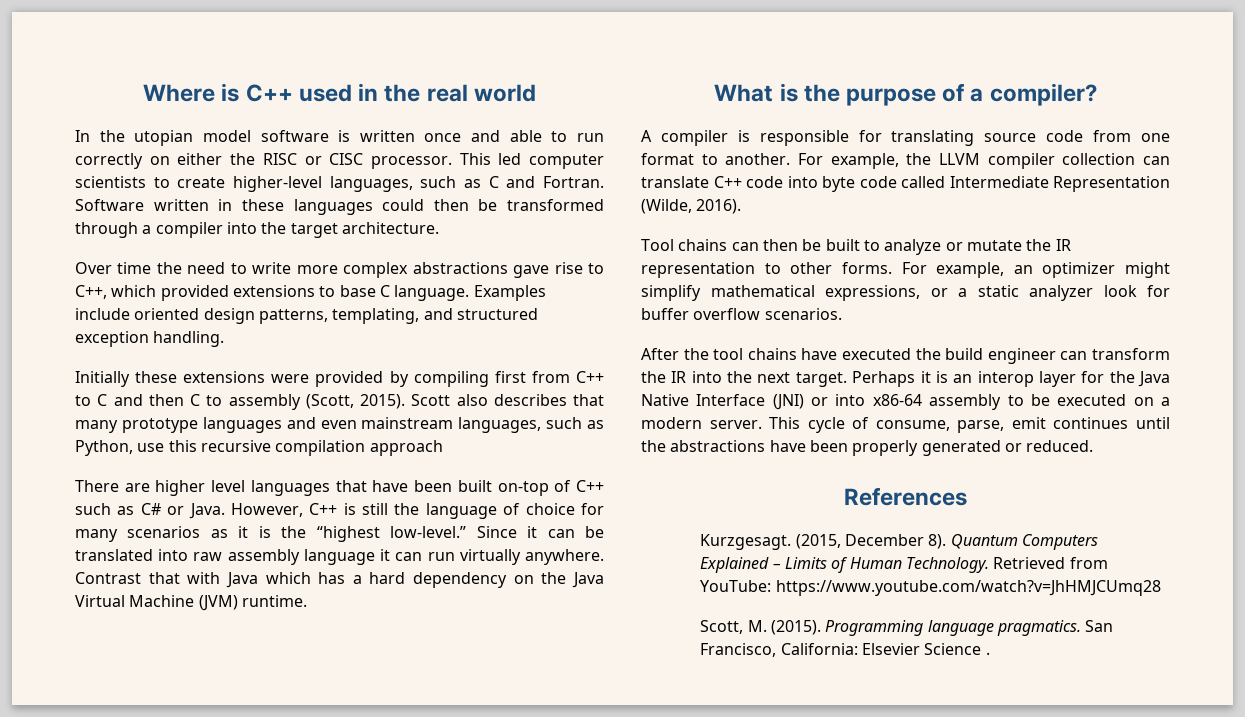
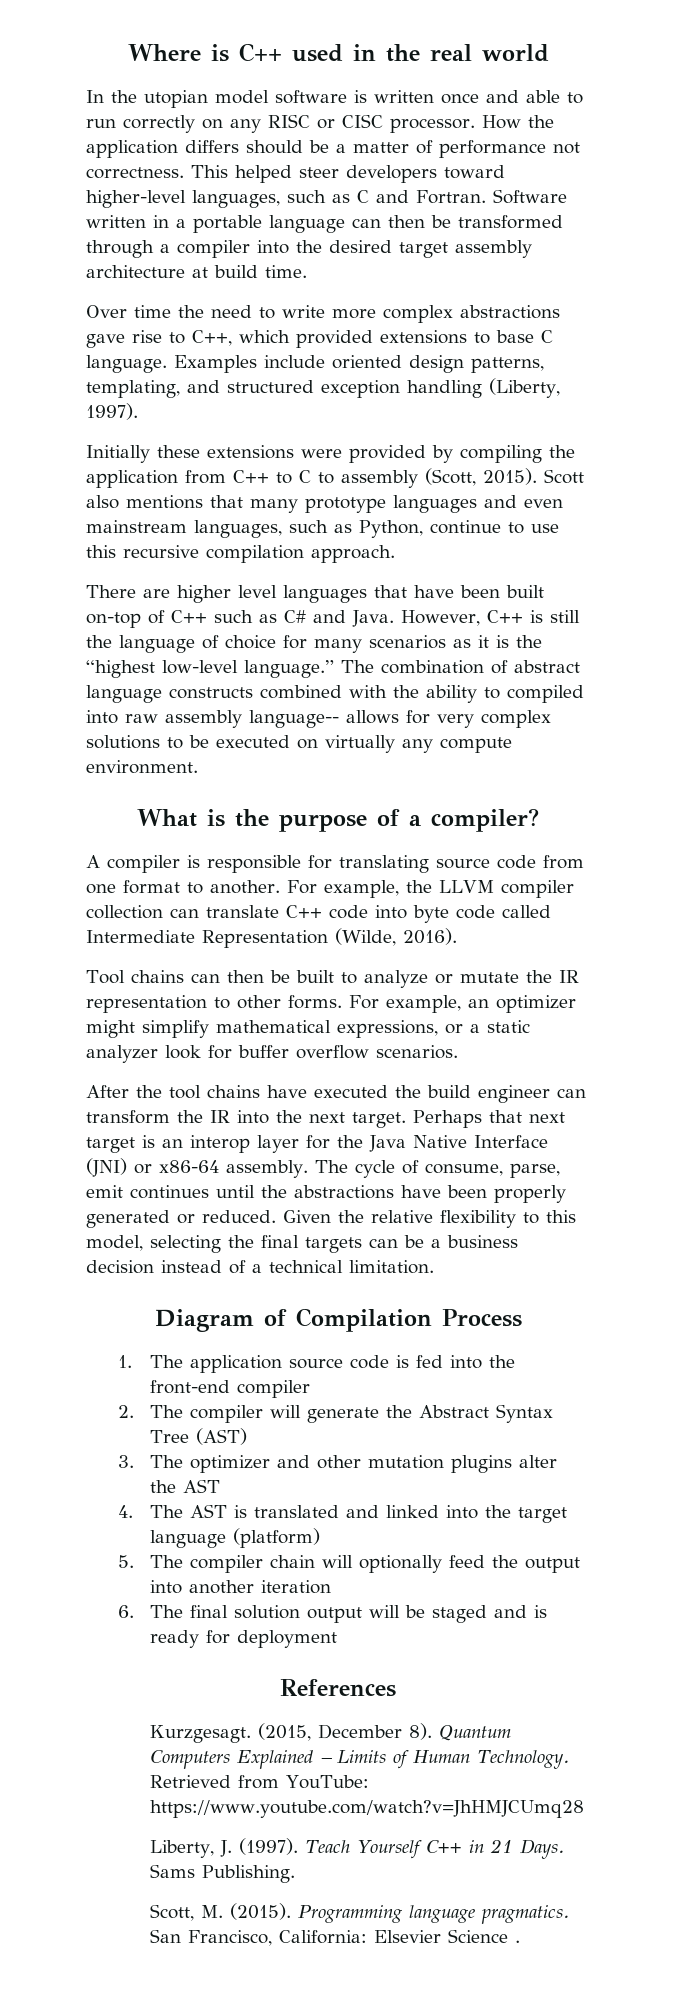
- In the utopian model software is written once and able to run correctly on either the RISC or CISC processor.
+ In the utopian model software is written once and able to run correctly on any RISC or CISC processor.
- This led computer scientists to create higher-level languages, such as C and Fortran.
+ How the application differs should be a matter of performance not correctness. This helped steer developers toward higher-level languages, such as C and Fortran.
- Software written in these languages could then be transformed through a compiler into the target architecture.
+ Software written in a portable language can then be transformed through a compiler into the desired target assembly architecture at build time.
- Examples include oriented design patterns, templating, and structured exception handling.
+ Examples include oriented design patterns, templating, and structured exception handling (Liberty, 1997).
- Initially these extensions were provided by compiling first from C++ to C and then C to assembly (Scott, 2015).
+ Initially these extensions were provided by compiling the application from C++ to C to assembly (Scott, 2015).
- Scott also describes that many prototype languages and even mainstream languages, such as Python, use this recursive compilation approach
+ Scott also mentions that many prototype languages and even mainstream languages, such as Python, continue to use this recursive compilation approach.
- There are higher level languages that have been built on-top of C++ such as C# or Java.
+ There are higher level languages that have been built on-top of C++ such as C# and Java.
- However, C++ is still the language of choice for many scenarios as it is the “highest low-level.” Since it can be translated into raw assembly language it can run virtually anywhere. Contrast that with Java which has a hard dependency on the Java Virtual Machine (JVM) runtime.
+ However, C++ is still the language of choice for many scenarios as it is the “highest low-level language.” The combination of abstract language constructs combined with the ability to compiled into raw assembly language-- allows for very complex solutions to be executed on virtually any compute environment.
- Perhaps it is an interop layer for the Java Native Interface (JNI) or into x86-64 assembly to be executed on a modern server. This cycle of consume, parse, emit continues until the abstractions have been properly generated or reduced.
+ Perhaps that next target is an interop layer for the Java Native Interface (JNI) or x86-64 assembly. The cycle of consume, parse, emit continues until the abstractions have been properly generated or reduced. Given the relative flexibility to this model, selecting the final targets can be a business decision instead of a technical limitation.
+ Diagram of Compilation Process
+ 1. The application source code is fed into the front-end compiler
+ 2. The compiler will generate the Abstract Syntax Tree (AST)
+ 3. The optimizer and other mutation plugins alter the AST
+ 4. The AST is translated and linked into the target language (platform)
+ 5. The compiler chain will optionally feed the output into another iteration
+ 6. The final solution output will be staged and is ready for deployment
+ Liberty, J. (1997). Teach Yourself C++ in 21 Days. Sams Publishing.

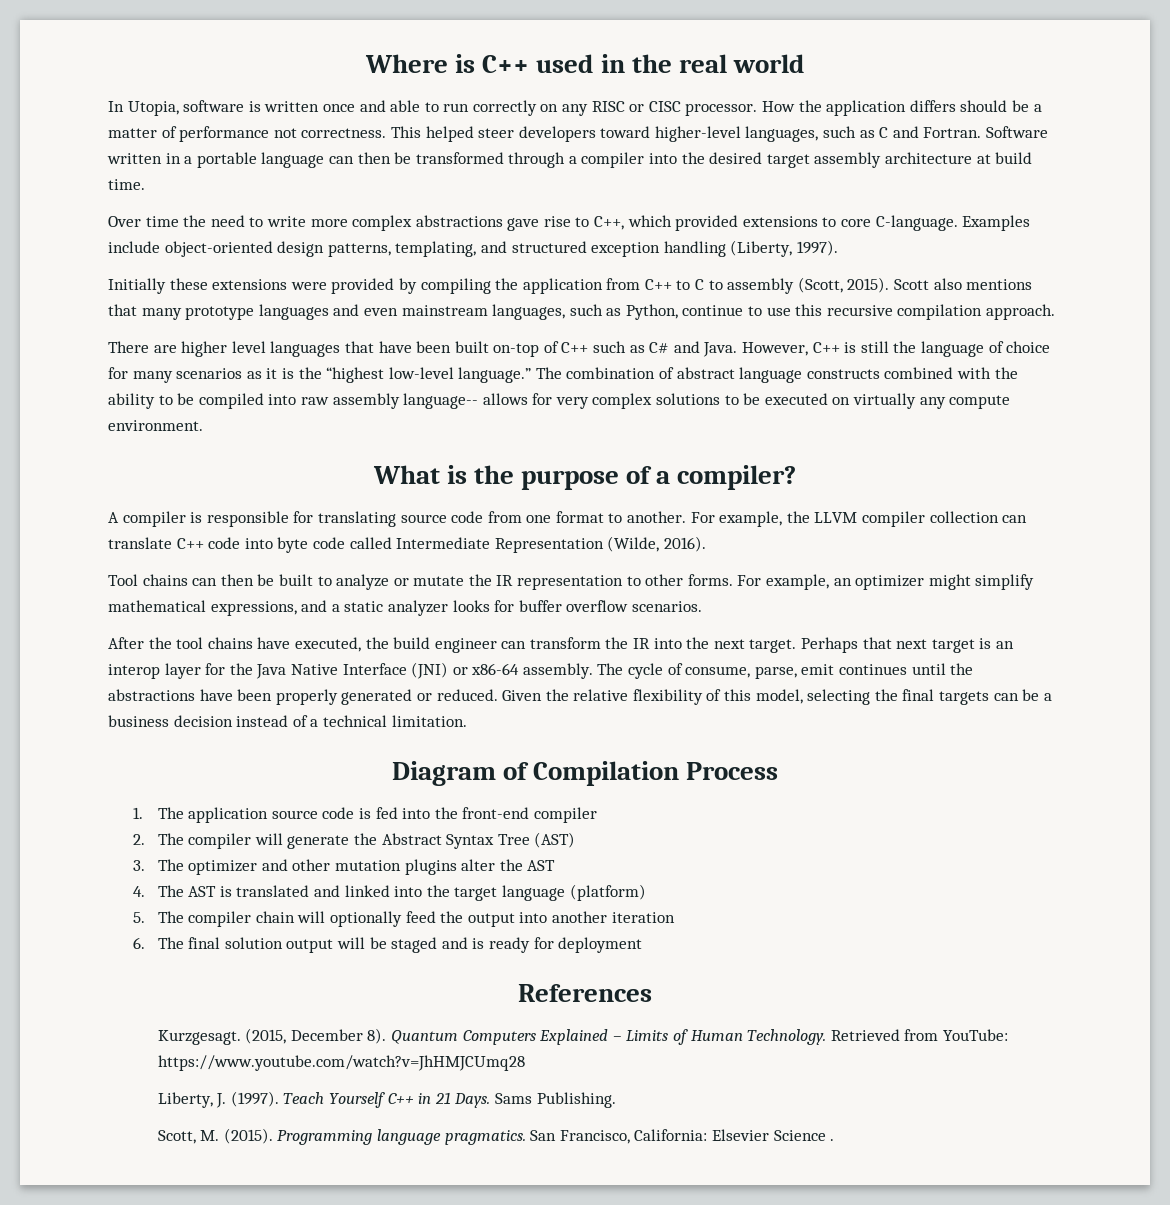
- In the utopian model software is written once and able to run correctly on any RISC or CISC processor.
+ In Utopia, software is written once and able to run correctly on any RISC or CISC processor.
- Over time the need to write more complex abstractions gave rise to C++, which provided extensions to base C language.
+ Over time the need to write more complex abstractions gave rise to C++, which provided extensions to core C-language.
- Examples include oriented design patterns, templating, and structured exception handling (Liberty, 1997).
+ Examples include object-oriented design patterns, templating, and structured exception handling (Liberty, 1997).
- The combination of abstract language constructs combined with the ability to compiled into raw assembly language-- allows for very complex solutions to be executed on virtually any compute environment.
+ The combination of abstract language constructs combined with the ability to be compiled into raw assembly language-- allows for very complex solutions to be executed on virtually any compute environment.
- For example, an optimizer might simplify mathematical expressions, or a static analyzer look for buffer overflow scenarios.
+ For example, an optimizer might simplify mathematical expressions, and a static analyzer looks for buffer overflow scenarios.
- After the tool chains have executed the build engineer can transform the IR into the next target.
+ After the tool chains have executed, the build engineer can transform the IR into the next target.
- Given the relative flexibility to this model, selecting the final targets can be a business decision instead of a technical limitation.
+ Given the relative flexibility of this model, selecting the final targets can be a business decision instead of a technical limitation.

